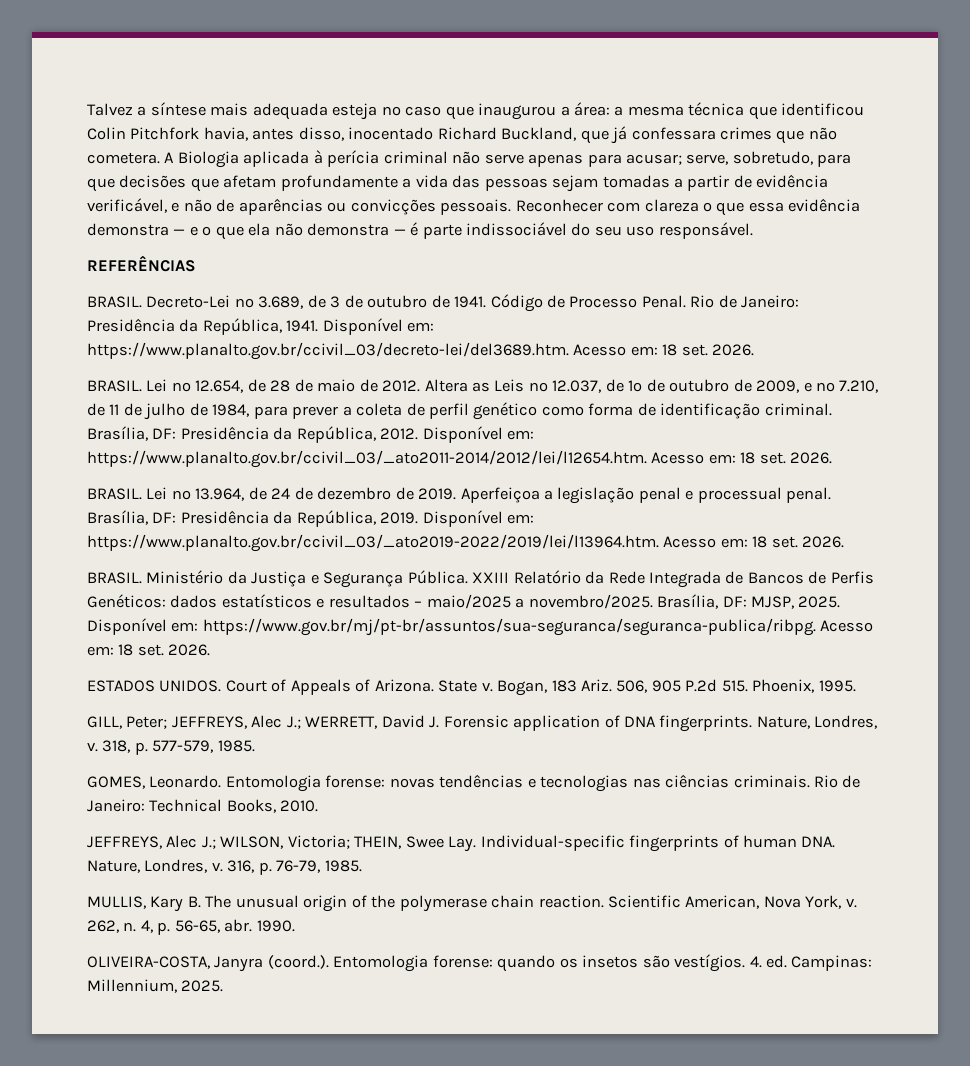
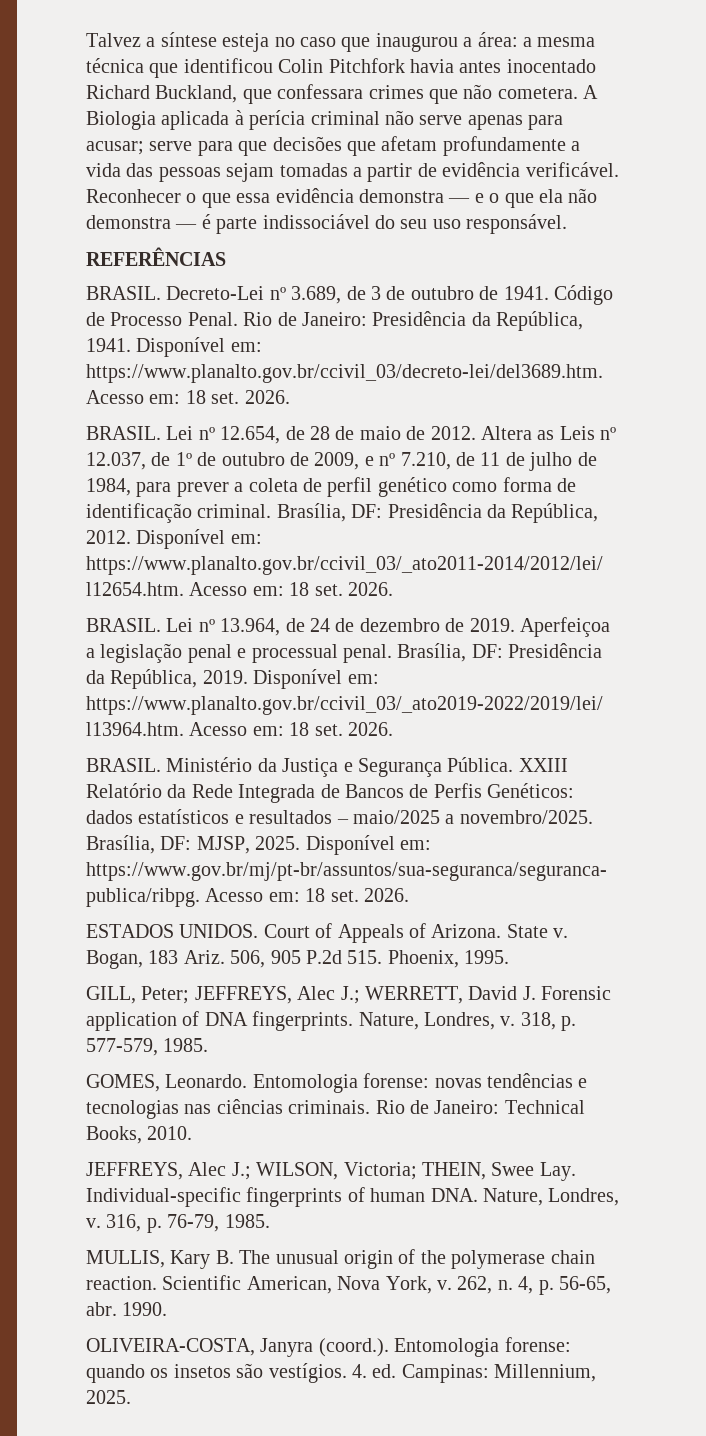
- Talvez a síntese mais adequada esteja no caso que inaugurou a área: a mesma técnica que identificou Colin Pitchfork havia, antes disso, inocentado Richard Buckland, que já confessara crimes que não cometera.
+ Talvez a síntese esteja no caso que inaugurou a área: a mesma técnica que identificou Colin Pitchfork havia antes inocentado Richard Buckland, que confessara crimes que não cometera.
- A Biologia aplicada à perícia criminal não serve apenas para acusar; serve, sobretudo, para que decisões que afetam profundamente a vida das pessoas sejam tomadas a partir de evidência verificável, e não de aparências ou convicções pessoais. Reconhecer com clareza o que essa evidência demonstra — e o que ela não demonstra — é parte indissociável do seu uso responsável.
+ A Biologia aplicada à perícia criminal não serve apenas para acusar; serve para que decisões que afetam profundamente a vida das pessoas sejam tomadas a partir de evidência verificável. Reconhecer o que essa evidência demonstra — e o que ela não demonstra — é parte indissociável do seu uso responsável.

